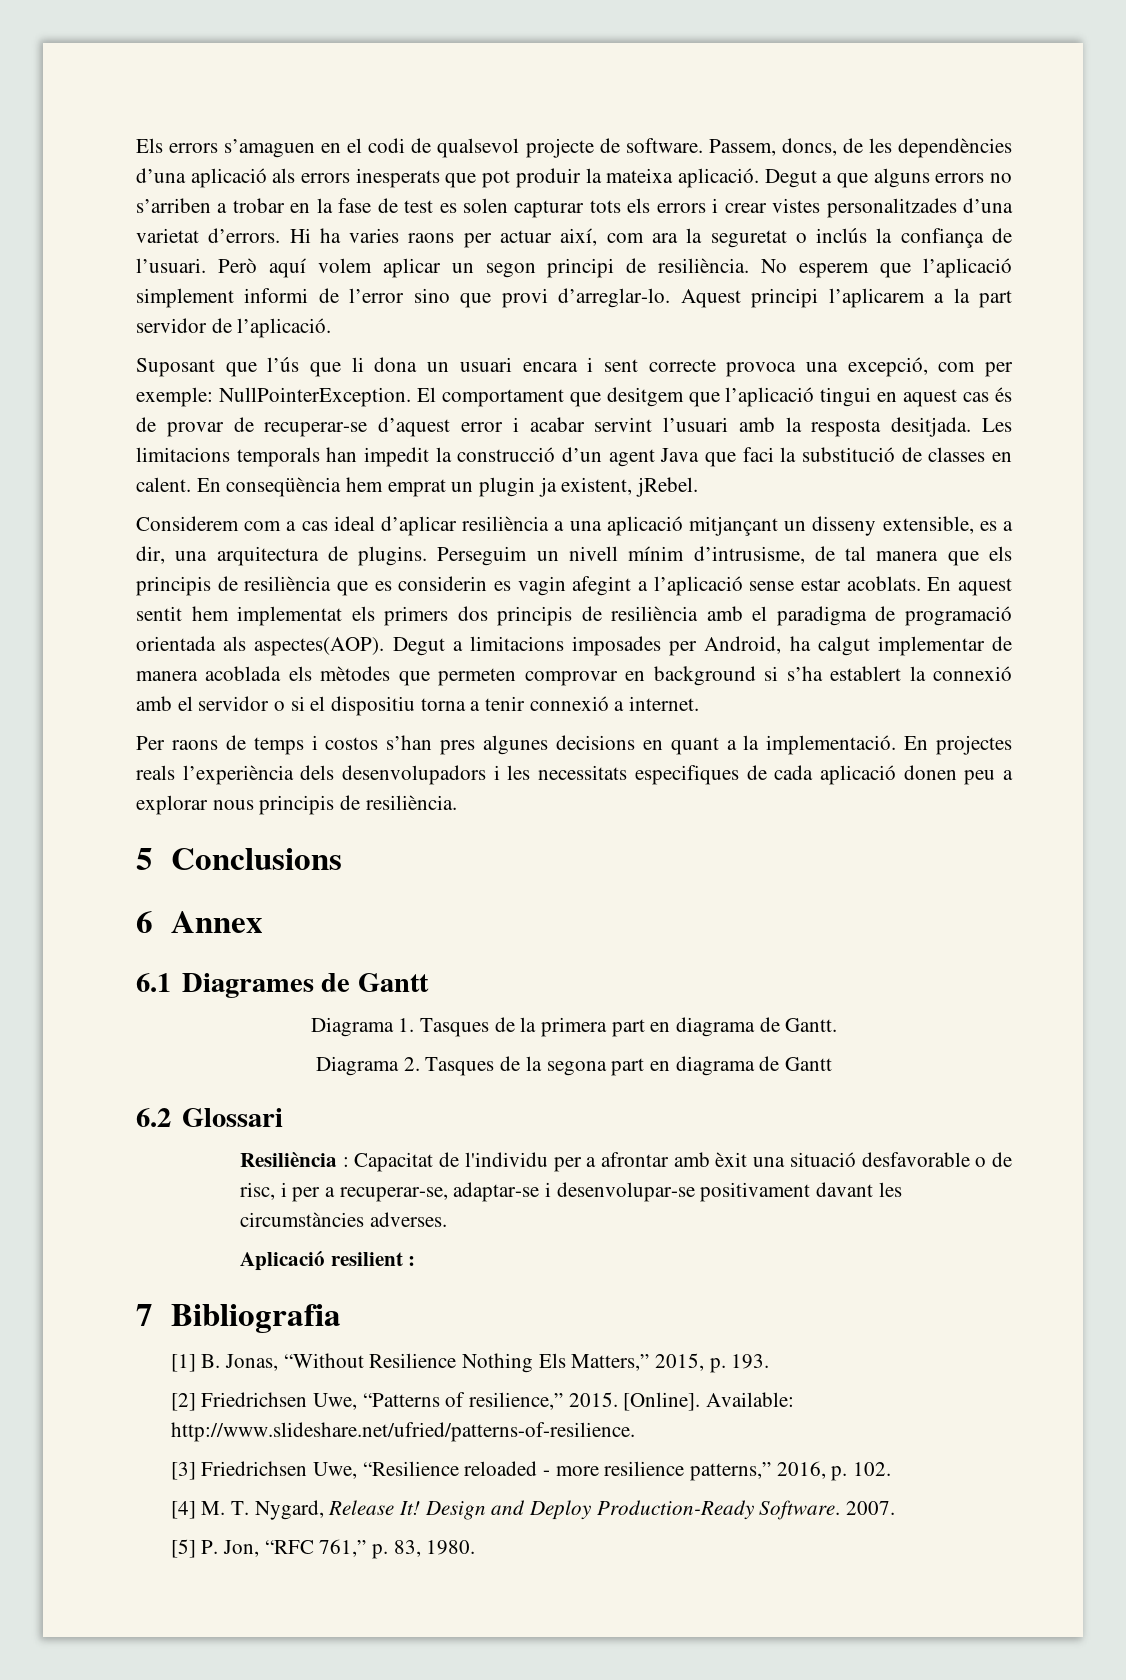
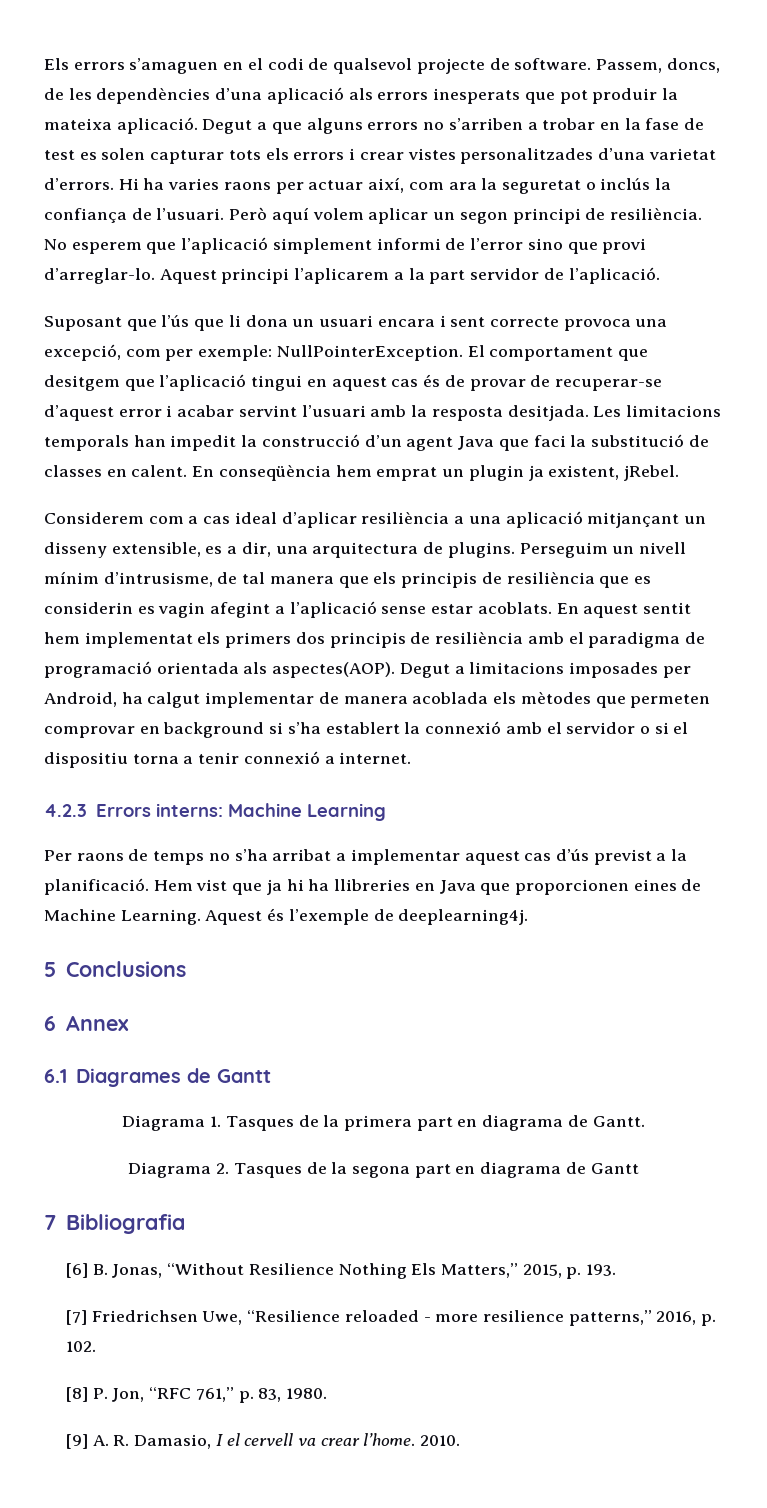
+ 4.2.3 Errors interns: Machine Learning
- Per raons de temps i costos s’han pres algunes decisions en quant a la implementació. En projectes reals l’experiència dels desenvolupadors i les necessitats especifiques de cada aplicació donen peu a explorar nous principis de resiliència.
+ Per raons de temps no s’ha arribat a implementar aquest cas d’ús previst a la planificació. Hem vist que ja hi ha llibreries en Java que proporcionen eines de Machine Learning. Aquest és l’exemple de deeplearning4j.
- 6.2 Glossari
- Resiliència : Capacitat de l'individu per a afrontar amb èxit una situació desfavorable o de risc, i per a recuperar-se, adaptar-se i desenvolupar-se positivament davant les circumstàncies adverses.
- Aplicació resilient :
- [1] B. Jonas, “Without Resilience Nothing Els Matters,” 2015, p. 193.
+ [6] B. Jonas, “Without Resilience Nothing Els Matters,” 2015, p. 193.
- [2] Friedrichsen Uwe, “Patterns of resilience,” 2015. [Online]. Available: http://www.slideshare.net/ufried/patterns-of-resilience.
- [3] Friedrichsen Uwe, “Resilience reloaded - more resilience patterns,” 2016, p. 102.
+ [7] Friedrichsen Uwe, “Resilience reloaded - more resilience patterns,” 2016, p. 102.
- [4] M. T. Nygard, Release It! Design and Deploy Production-Ready Software. 2007.
- [5] P. Jon, “RFC 761,” p. 83, 1980.
+ [8] P. Jon, “RFC 761,” p. 83, 1980.
+ [9] A. R. Damasio, I el cervell va crear l’home. 2010.

